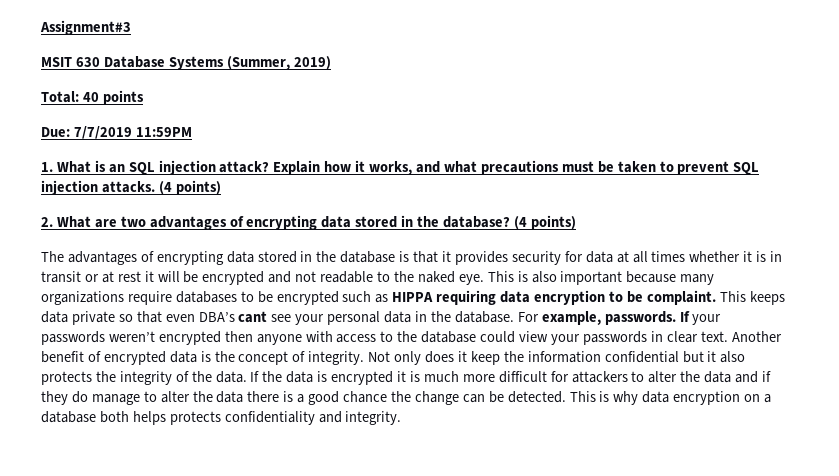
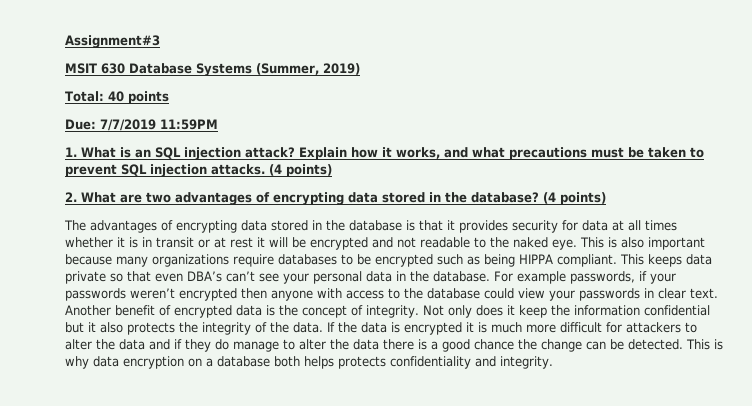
- This is also important because many organizations require databases to be encrypted such as HIPPA requiring data encryption to be complaint.
+ This is also important because many organizations require databases to be encrypted such as being HIPPA compliant.
- This keeps data private so that even DBA’s cant see your personal data in the database.
+ This keeps data private so that even DBA’s can’t see your personal data in the database.
- For example, passwords. If your passwords weren’t encrypted then anyone with access to the database could view your passwords in clear text.
+ For example passwords, if your passwords weren’t encrypted then anyone with access to the database could view your passwords in clear text.

